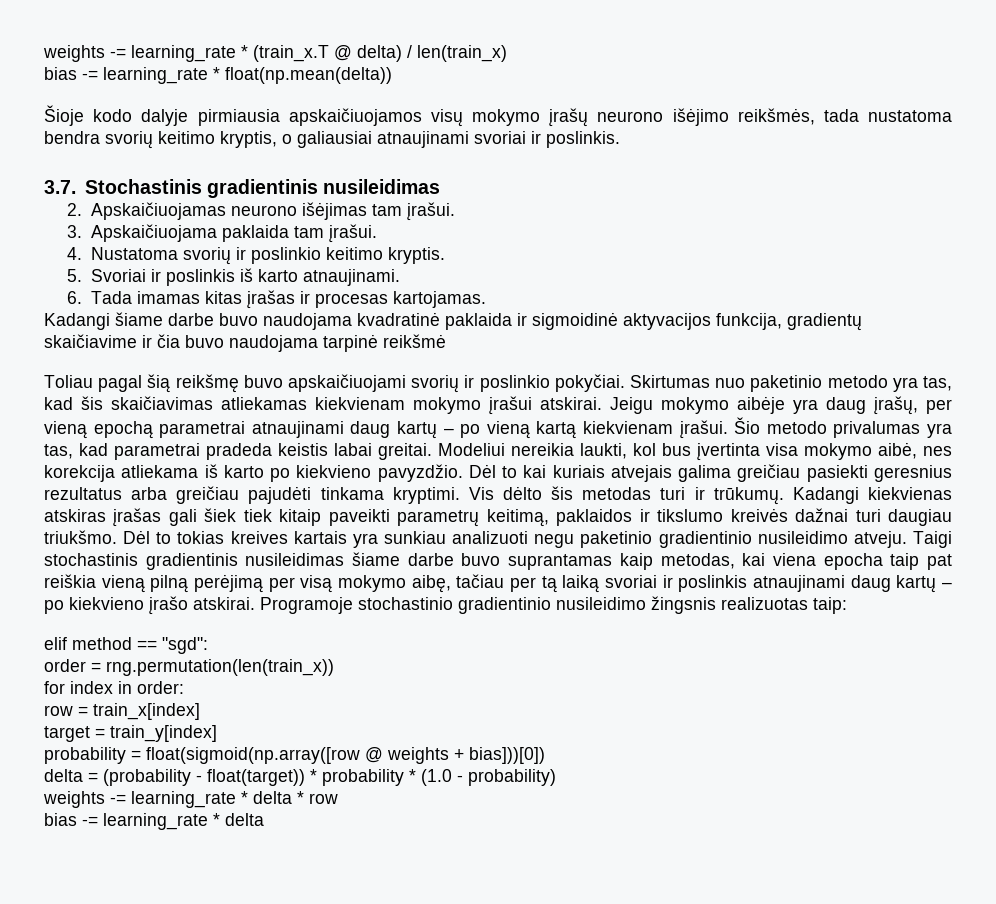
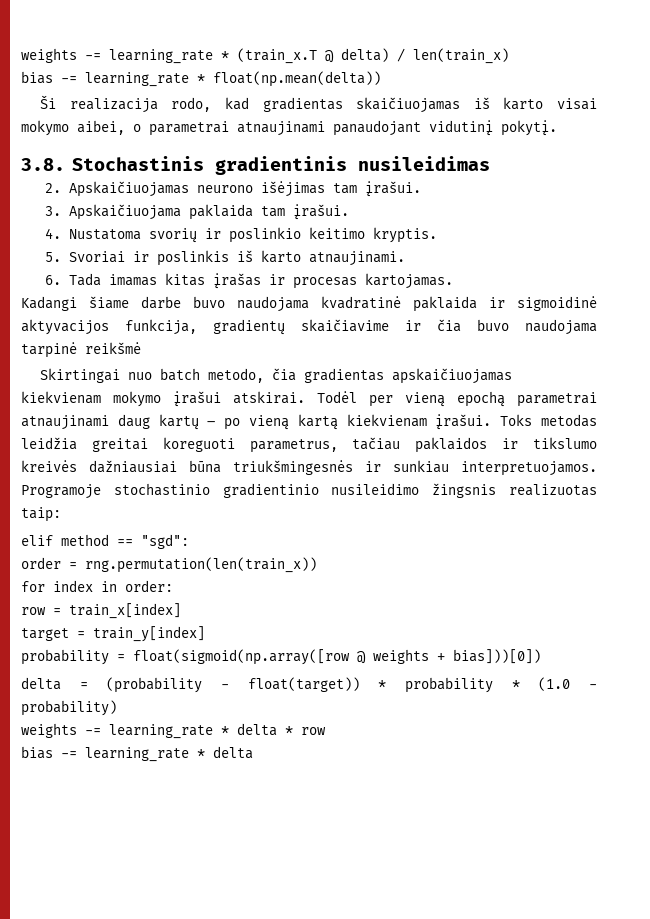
- Šioje kodo dalyje pirmiausia apskaičiuojamos visų mokymo įrašų neurono išėjimo reikšmės, tada nustatoma bendra svorių keitimo kryptis, o galiausiai atnaujinami svoriai ir poslinkis.
- 3.7. Stochastinis gradientinis nusileidimas
+ Ši realizacija rodo, kad gradientas skaičiuojamas iš karto visai mokymo aibei, o parametrai atnaujinami panaudojant vidutinį pokytį.
+ 3.8. Stochastinis gradientinis nusileidimas
- Toliau pagal šią reikšmę buvo apskaičiuojami svorių ir poslinkio pokyčiai. Skirtumas nuo paketinio metodo yra tas, kad šis skaičiavimas atliekamas kiekvienam mokymo įrašui atskirai. Jeigu mokymo aibėje yra daug įrašų, per vieną epochą parametrai atnaujinami daug kartų – po vieną kartą kiekvienam įrašui.
+ Skirtingai nuo batch metodo, čia gradientas apskaičiuojamas kiekvienam mokymo įrašui atskirai. Todėl per vieną epochą parametrai atnaujinami daug kartų – po vieną kartą kiekvienam įrašui.
- Šio metodo privalumas yra tas, kad parametrai pradeda keistis labai greitai. Modeliui nereikia laukti, kol bus įvertinta visa mokymo aibė, nes korekcija atliekama iš karto po kiekvieno pavyzdžio. Dėl to kai kuriais atvejais galima greičiau pasiekti geresnius rezultatus arba greičiau pajudėti tinkama kryptimi. Vis dėlto šis metodas turi ir trūkumų. Kadangi kiekvienas atskiras įrašas gali šiek tiek kitaip paveikti parametrų keitimą, paklaidos ir tikslumo kreivės dažnai turi daugiau triukšmo. Dėl to tokias kreives kartais yra sunkiau analizuoti negu paketinio gradientinio nusileidimo atveju. Taigi stochastinis gradientinis nusileidimas šiame darbe buvo suprantamas kaip metodas, kai viena epocha taip pat reiškia vieną pilną perėjimą per visą mokymo aibę, tačiau per tą laiką svoriai ir poslinkis atnaujinami daug kartų – po kiekvieno įrašo atskirai.
+ Toks metodas leidžia greitai koreguoti parametrus, tačiau paklaidos ir tikslumo kreivės dažniausiai būna triukšmingesnės ir sunkiau interpretuojamos.

